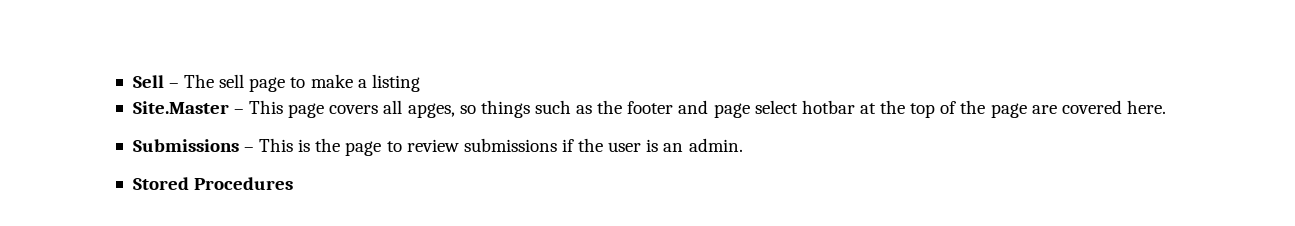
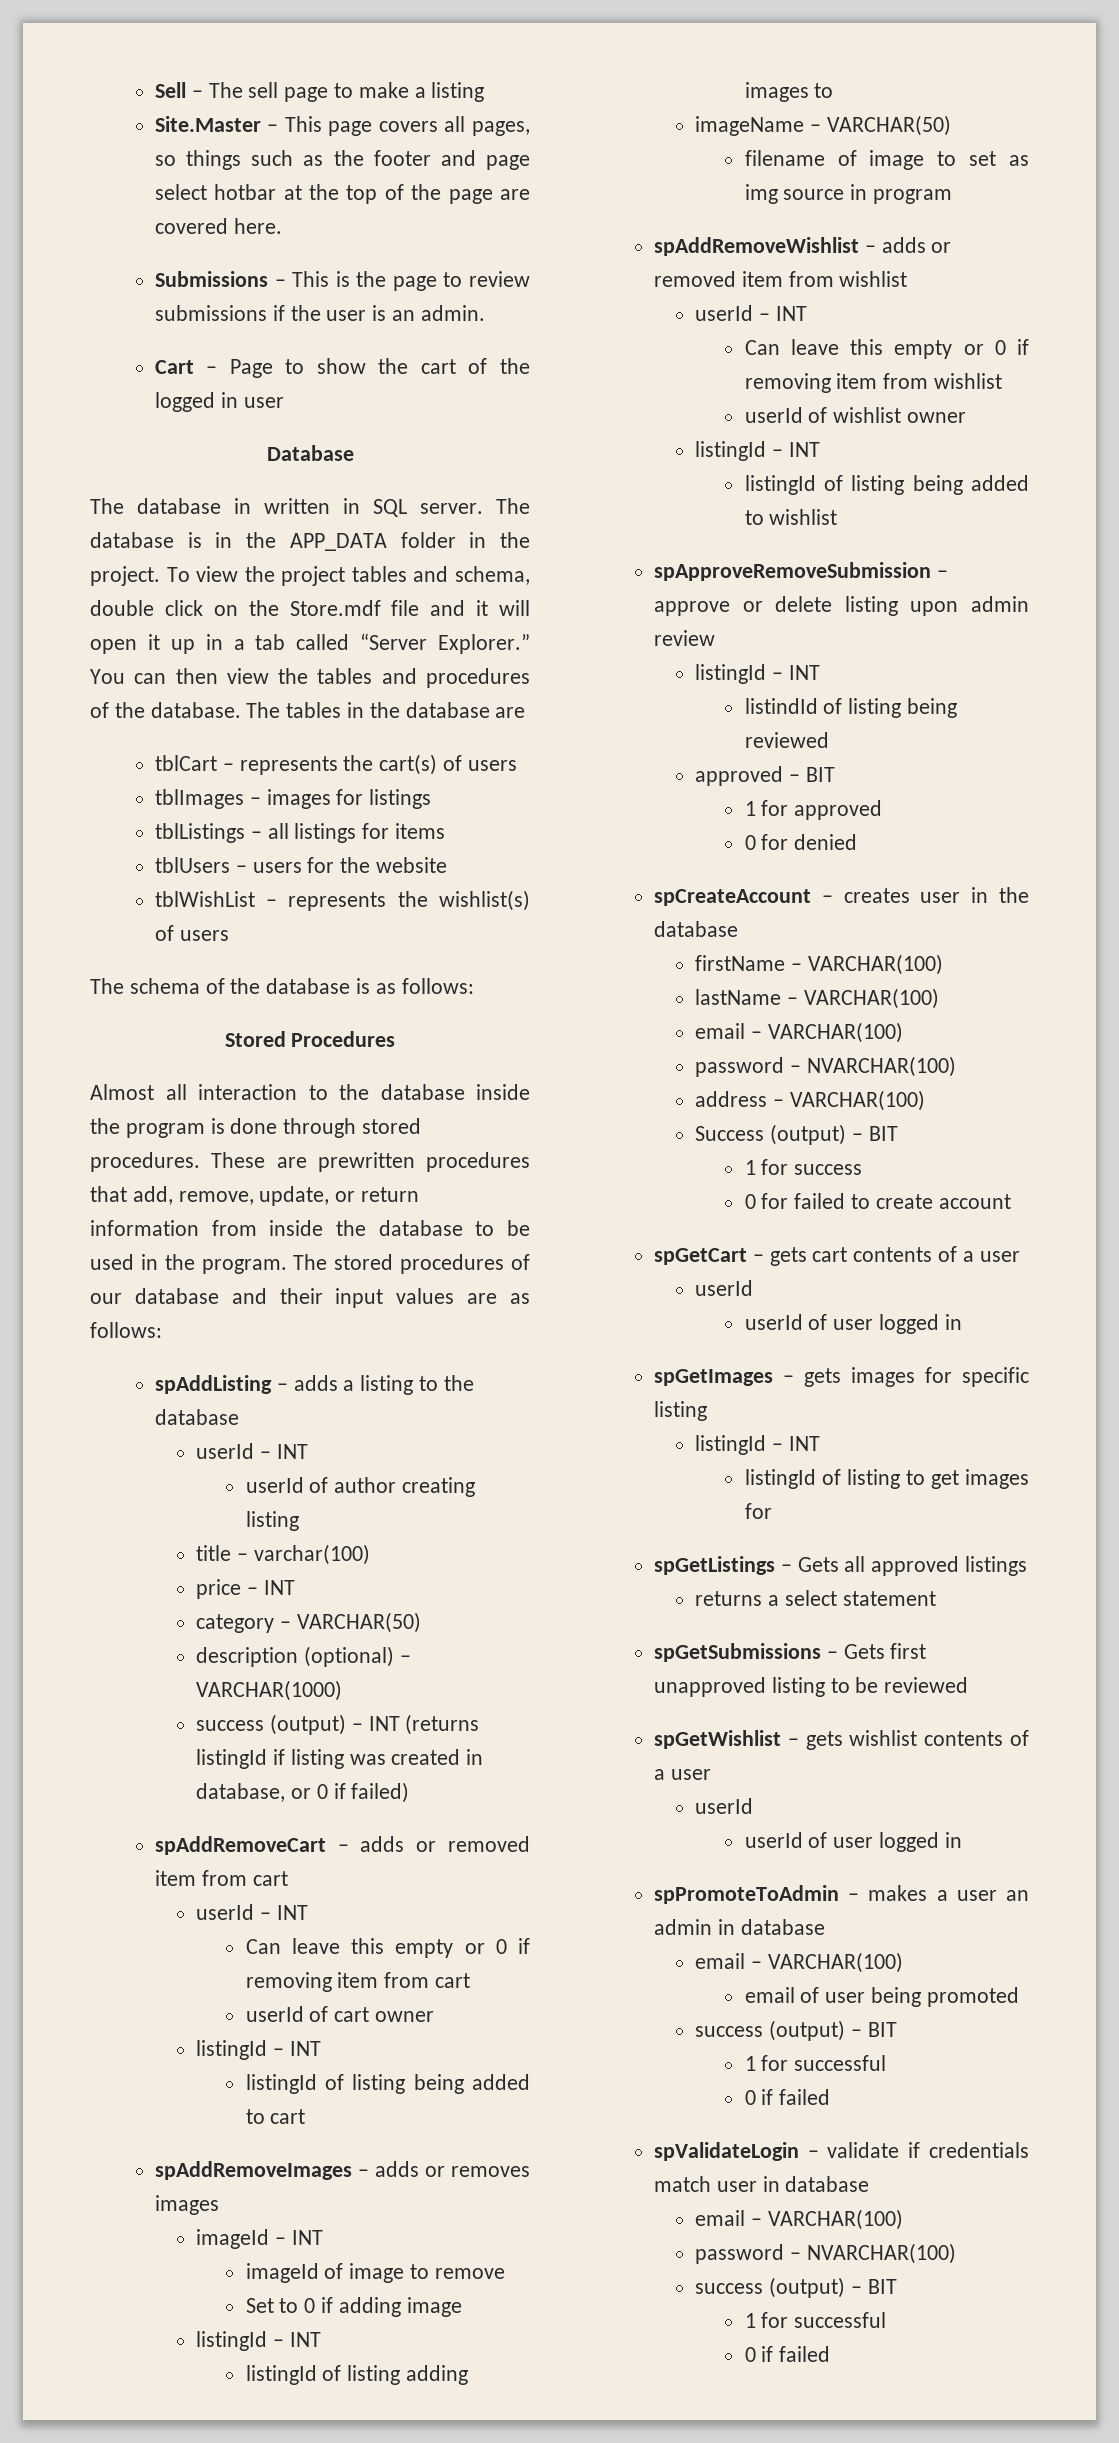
- Site.Master – This page covers all apges, so things such as the footer and page select hotbar at the top of the page are covered here.
+ Site.Master – This page covers all pages, so things such as the footer and page select hotbar at the top of the page are covered here.
+ Cart – Page to show the cart of the logged in user
+ Database
+ The database in written in SQL server. The database is in the APP_DATA folder in the project. To view the project tables and schema, double click on the Store.mdf file and it will open it up in a tab called “Server Explorer.” You can then view the tables and procedures of the database. The tables in the database are
+ tblCart – represents the cart(s) of users
+ tblImages – images for listings
+ tblListings – all listings for items
+ tblUsers – users for the website
+ tblWishList – represents the wishlist(s) of users
+ The schema of the database is as follows:
  Stored Procedures
+ Almost all interaction to the database inside the program is done through stored procedures. These are prewritten procedures that add, remove, update, or return information from inside the database to be used in the program. The stored procedures of our database and their input values are as follows:
+ spAddListing – adds a listing to the database
+ userId – INT
+ userId of author creating listing
+ title – varchar(100)
+ price – INT
+ category – VARCHAR(50)
+ description (optional) – VARCHAR(1000)
+ success (output) – INT (returns listingId if listing was created in database, or 0 if failed)
+ spAddRemoveCart – adds or removed item from cart
+ userId – INT
+ Can leave this empty or 0 if removing item from cart
+ userId of cart owner
+ listingId – INT
+ listingId of listing being added to cart
+ spAddRemoveImages – adds or removes images
+ imageId – INT
+ imageId of image to remove
+ Set to 0 if adding image
+ listingId – INT
+ listingId of listing adding images to
+ imageName – VARCHAR(50)
+ filename of image to set as img source in program
+ spAddRemoveWishlist – adds or removed item from wishlist
+ userId – INT
+ Can leave this empty or 0 if removing item from wishlist
+ userId of wishlist owner
+ listingId – INT
+ listingId of listing being added to wishlist
+ spApproveRemoveSubmission – approve or delete listing upon admin review
+ listingId – INT
+ listindId of listing being reviewed
+ approved – BIT
+ 1 for approved
+ 0 for denied
+ spCreateAccount – creates user in the database
+ firstName – VARCHAR(100)
+ lastName – VARCHAR(100)
+ email – VARCHAR(100)
+ password – NVARCHAR(100)
+ address – VARCHAR(100)
+ Success (output) – BIT
+ 1 for success
+ 0 for failed to create account
+ spGetCart – gets cart contents of a user
+ userId
+ userId of user logged in
+ spGetImages – gets images for specific listing
+ listingId – INT
+ listingId of listing to get images for
+ spGetListings – Gets all approved listings
+ returns a select statement
+ spGetSubmissions – Gets first unapproved listing to be reviewed
+ spGetWishlist – gets wishlist contents of a user
+ userId
+ userId of user logged in
+ spPromoteToAdmin – makes a user an admin in database
+ email – VARCHAR(100)
+ email of user being promoted
+ success (output) – BIT
+ 1 for successful
+ 0 if failed
+ spValidateLogin – validate if credentials match user in database
+ email – VARCHAR(100)
+ password – NVARCHAR(100)
+ success (output) – BIT
+ 1 for successful
+ 0 if failed

